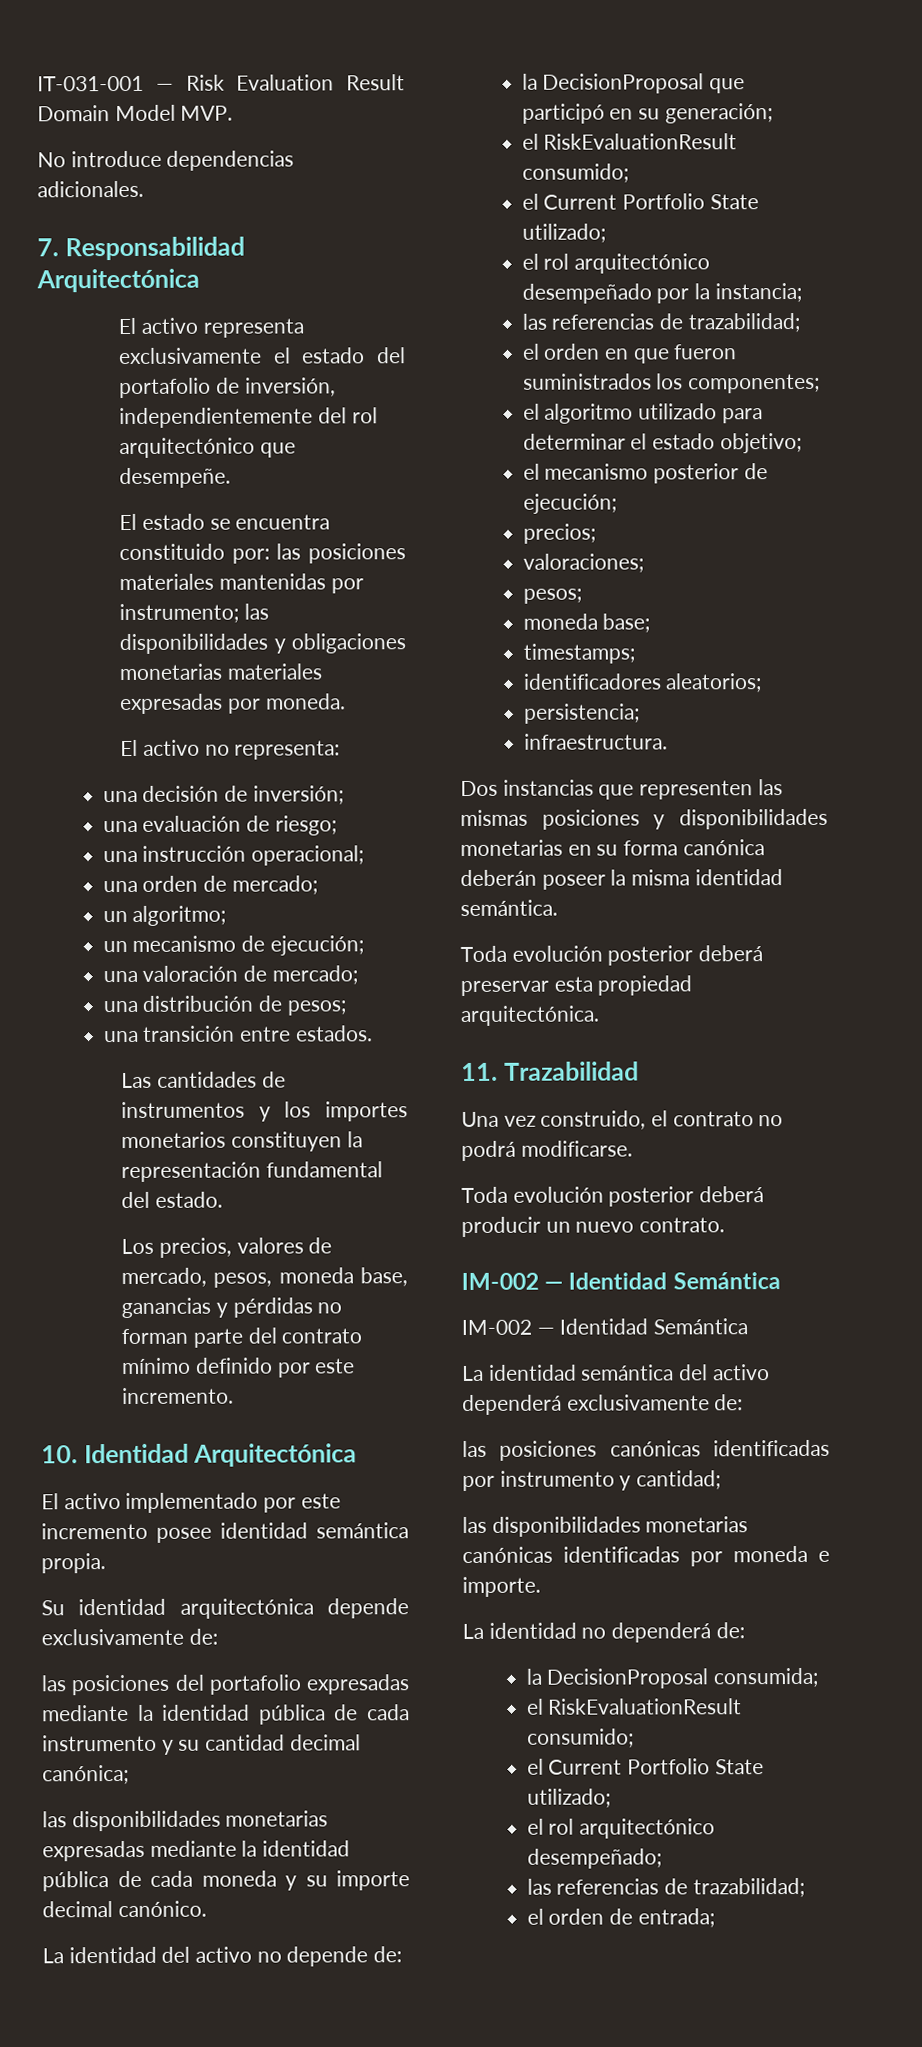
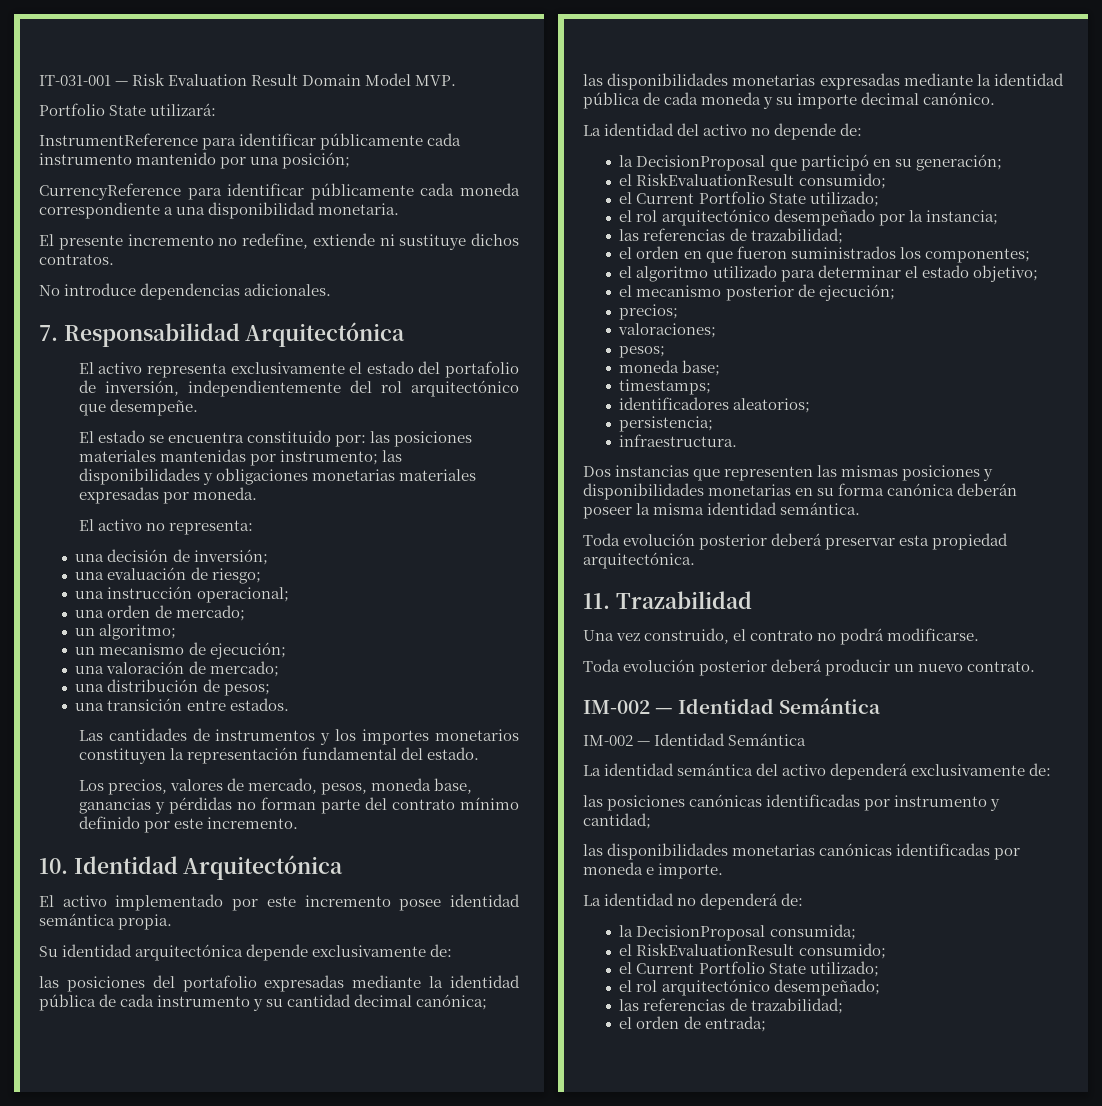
+ Portfolio State utilizará:
+ InstrumentReference para identificar públicamente cada instrumento mantenido por una posición;
+ CurrencyReference para identificar públicamente cada moneda correspondiente a una disponibilidad monetaria.
+ El presente incremento no redefine, extiende ni sustituye dichos contratos.

